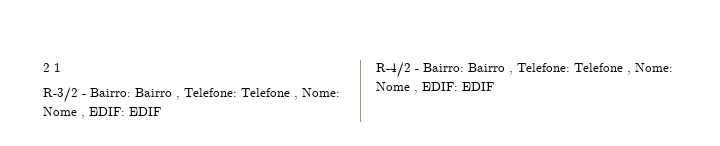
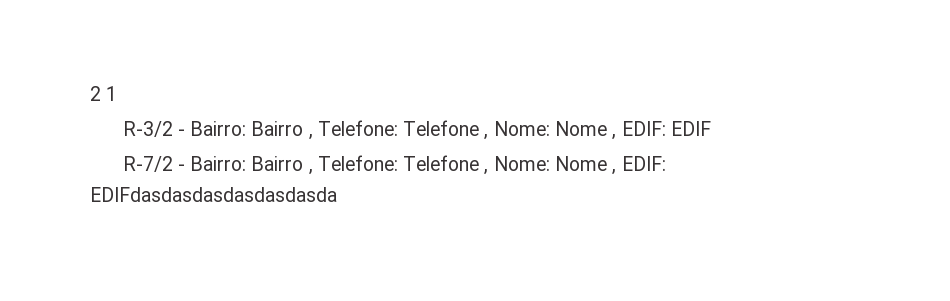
- R-4/2 - Bairro: Bairro , Telefone: Telefone , Nome: Nome , EDIF: EDIF
+ R-7/2 - Bairro: Bairro , Telefone: Telefone , Nome: Nome , EDIF: EDIFdasdasdasdasdasdasda

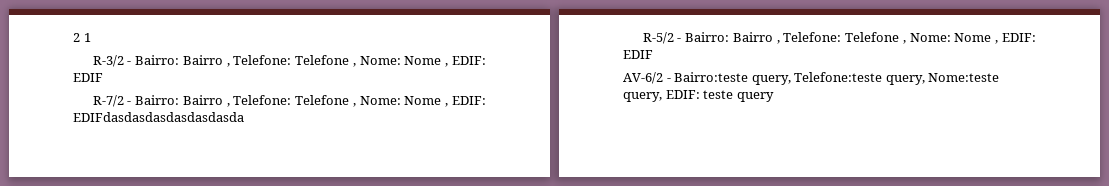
+ R-5/2 - Bairro: Bairro , Telefone: Telefone , Nome: Nome , EDIF: EDIF
+ AV-6/2 - Bairro:teste query, Telefone:teste query, Nome:teste query, EDIF: teste query

